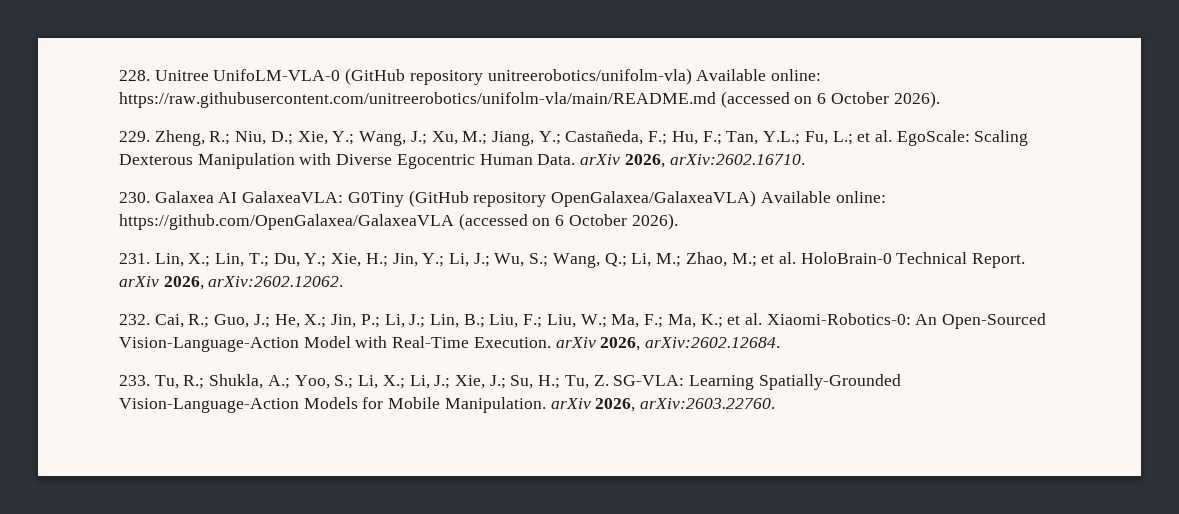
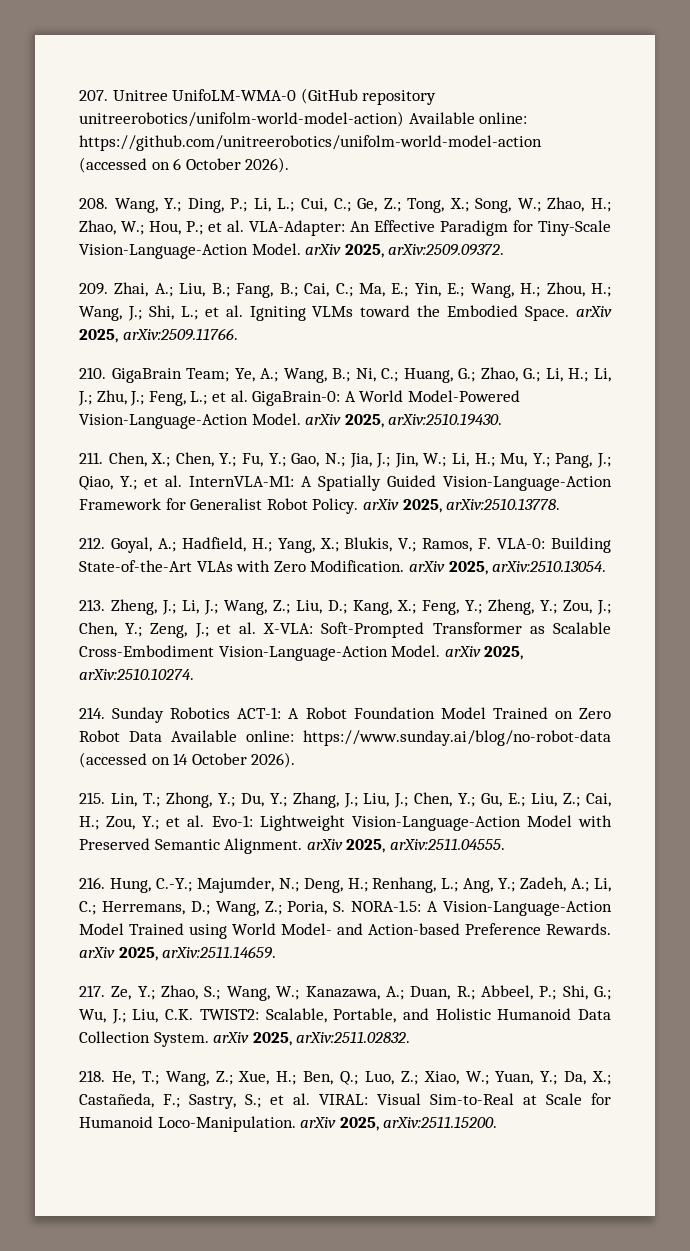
- 228. Unitree UnifoLM-VLA-0 (GitHub repository unitreerobotics/unifolm-vla) Available online: https://raw.githubusercontent.com/unitreerobotics/unifolm-vla/main/README.md (accessed on 6 October 2026).
- 229. Zheng, R.; Niu, D.; Xie, Y.; Wang, J.; Xu, M.; Jiang, Y.; Castañeda, F.; Hu, F.; Tan, Y.L.; Fu, L.; et al. EgoScale: Scaling Dexterous Manipulation with Diverse Egocentric Human Data. arXiv 2026, arXiv:2602.16710.
- 230. Galaxea AI GalaxeaVLA: G0Tiny (GitHub repository OpenGalaxea/GalaxeaVLA) Available online: https://github.com/OpenGalaxea/GalaxeaVLA (accessed on 6 October 2026).
- 231. Lin, X.; Lin, T.; Du, Y.; Xie, H.; Jin, Y.; Li, J.; Wu, S.; Wang, Q.; Li, M.; Zhao, M.; et al. HoloBrain-0 Technical Report. arXiv 2026, arXiv:2602.12062.
- 232. Cai, R.; Guo, J.; He, X.; Jin, P.; Li, J.; Lin, B.; Liu, F.; Liu, W.; Ma, F.; Ma, K.; et al. Xiaomi-Robotics-0: An Open-Sourced Vision-Language-Action Model with Real-Time Execution. arXiv 2026, arXiv:2602.12684.
- 233. Tu, R.; Shukla, A.; Yoo, S.; Li, X.; Li, J.; Xie, J.; Su, H.; Tu, Z. SG-VLA: Learning Spatially-Grounded Vision-Language-Action Models for Mobile Manipulation. arXiv 2026, arXiv:2603.22760.
+ 207. Unitree UnifoLM-WMA-0 (GitHub repository unitreerobotics/unifolm-world-model-action) Available online: https://github.com/unitreerobotics/unifolm-world-model-action (accessed on 6 October 2026).
+ 208. Wang, Y.; Ding, P.; Li, L.; Cui, C.; Ge, Z.; Tong, X.; Song, W.; Zhao, H.; Zhao, W.; Hou, P.; et al. VLA-Adapter: An Effective Paradigm for Tiny-Scale Vision-Language-Action Model. arXiv 2025, arXiv:2509.09372.
+ 209. Zhai, A.; Liu, B.; Fang, B.; Cai, C.; Ma, E.; Yin, E.; Wang, H.; Zhou, H.; Wang, J.; Shi, L.; et al. Igniting VLMs toward the Embodied Space. arXiv 2025, arXiv:2509.11766.
+ 210. GigaBrain Team; Ye, A.; Wang, B.; Ni, C.; Huang, G.; Zhao, G.; Li, H.; Li, J.; Zhu, J.; Feng, L.; et al. GigaBrain-0: A World Model-Powered Vision-Language-Action Model. arXiv 2025, arXiv:2510.19430.
+ 211. Chen, X.; Chen, Y.; Fu, Y.; Gao, N.; Jia, J.; Jin, W.; Li, H.; Mu, Y.; Pang, J.; Qiao, Y.; et al. InternVLA-M1: A Spatially Guided Vision-Language-Action Framework for Generalist Robot Policy. arXiv 2025, arXiv:2510.13778.
+ 212. Goyal, A.; Hadfield, H.; Yang, X.; Blukis, V.; Ramos, F. VLA-0: Building State-of-the-Art VLAs with Zero Modification. arXiv 2025, arXiv:2510.13054.
+ 213. Zheng, J.; Li, J.; Wang, Z.; Liu, D.; Kang, X.; Feng, Y.; Zheng, Y.; Zou, J.; Chen, Y.; Zeng, J.; et al. X-VLA: Soft-Prompted Transformer as Scalable Cross-Embodiment Vision-Language-Action Model. arXiv 2025, arXiv:2510.10274.
+ 214. Sunday Robotics ACT-1: A Robot Foundation Model Trained on Zero Robot Data Available online: https://www.sunday.ai/blog/no-robot-data (accessed on 14 October 2026).
+ 215. Lin, T.; Zhong, Y.; Du, Y.; Zhang, J.; Liu, J.; Chen, Y.; Gu, E.; Liu, Z.; Cai, H.; Zou, Y.; et al. Evo-1: Lightweight Vision-Language-Action Model with Preserved Semantic Alignment. arXiv 2025, arXiv:2511.04555.
+ 216. Hung, C.-Y.; Majumder, N.; Deng, H.; Renhang, L.; Ang, Y.; Zadeh, A.; Li, C.; Herremans, D.; Wang, Z.; Poria, S. NORA-1.5: A Vision-Language-Action Model Trained using World Model- and Action-based Preference Rewards. arXiv 2025, arXiv:2511.14659.
+ 217. Ze, Y.; Zhao, S.; Wang, W.; Kanazawa, A.; Duan, R.; Abbeel, P.; Shi, G.; Wu, J.; Liu, C.K. TWIST2: Scalable, Portable, and Holistic Humanoid Data Collection System. arXiv 2025, arXiv:2511.02832.
+ 218. He, T.; Wang, Z.; Xue, H.; Ben, Q.; Luo, Z.; Xiao, W.; Yuan, Y.; Da, X.; Castañeda, F.; Sastry, S.; et al. VIRAL: Visual Sim-to-Real at Scale for Humanoid Loco-Manipulation. arXiv 2025, arXiv:2511.15200.

